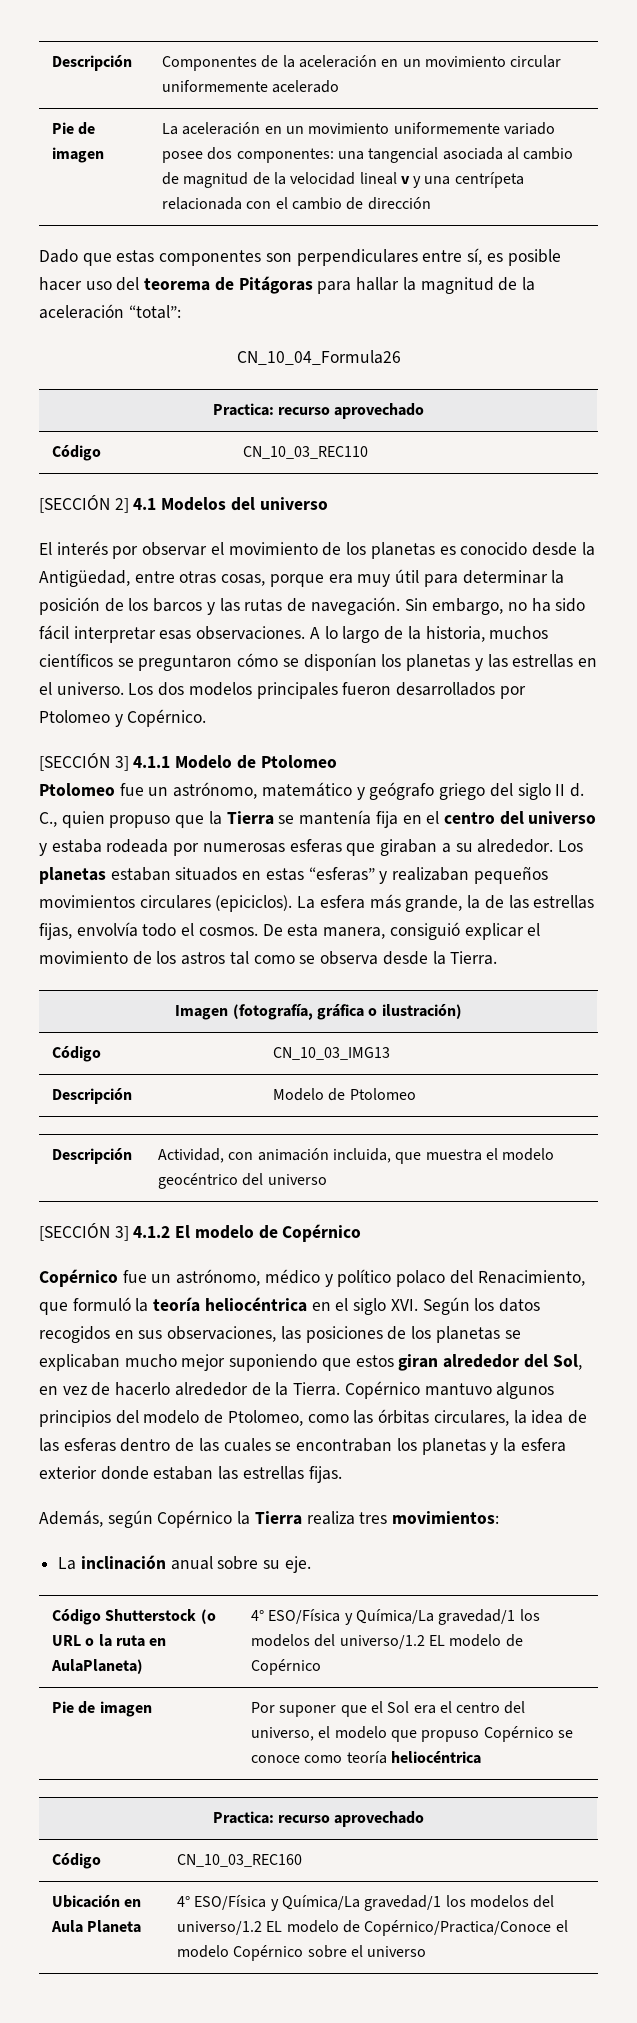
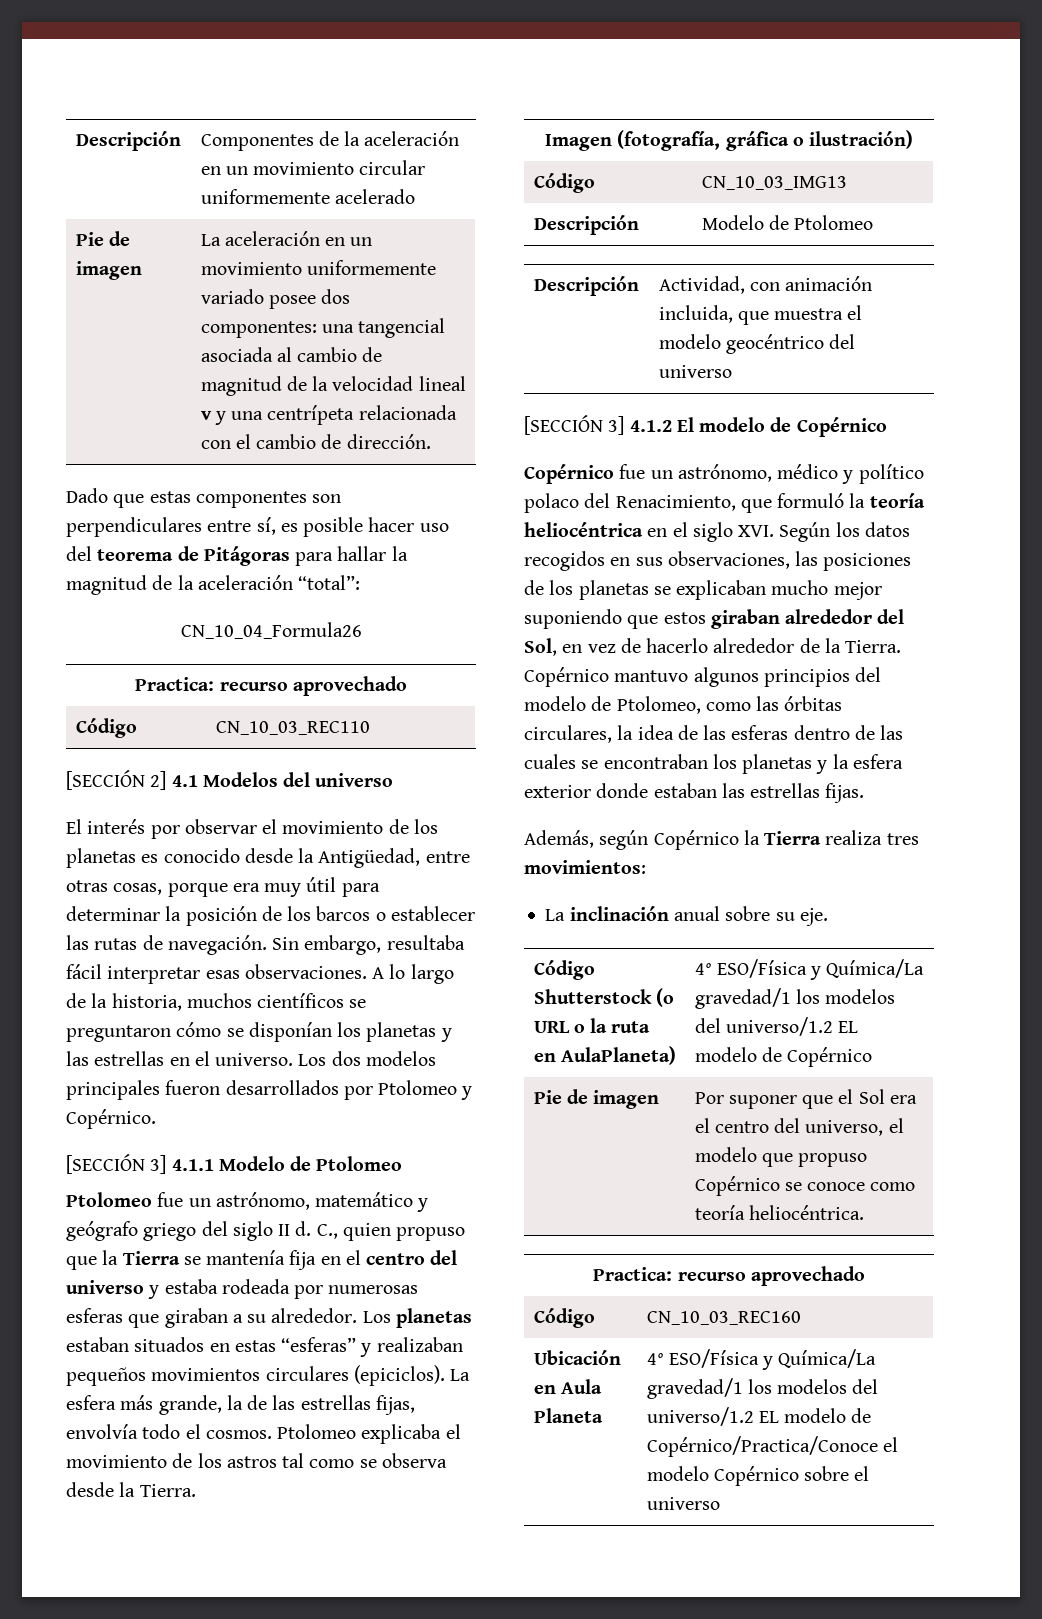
- Pie de imagen | La aceleración en un movimiento uniformemente variado posee dos componentes: una tangencial asociada al cambio de magnitud de la velocidad lineal v y una centrípeta relacionada con el cambio de dirección
+ Pie de imagen | La aceleración en un movimiento uniformemente variado posee dos componentes: una tangencial asociada al cambio de magnitud de la velocidad lineal v y una centrípeta relacionada con el cambio de dirección.
- El interés por observar el movimiento de los planetas es conocido desde la Antigüedad, entre otras cosas, porque era muy útil para determinar la posición de los barcos y las rutas de navegación.
+ El interés por observar el movimiento de los planetas es conocido desde la Antigüedad, entre otras cosas, porque era muy útil para determinar la posición de los barcos o establecer las rutas de navegación.
- Sin embargo, no ha sido fácil interpretar esas observaciones.
+ Sin embargo, resultaba fácil interpretar esas observaciones.
- De esta manera, consiguió explicar el movimiento de los astros tal como se observa desde la Tierra.
+ Ptolomeo explicaba el movimiento de los astros tal como se observa desde la Tierra.
- Copérnico fue un astrónomo, médico y político polaco del Renacimiento, que formuló la teoría heliocéntrica en el siglo XVI. Según los datos recogidos en sus observaciones, las posiciones de los planetas se explicaban mucho mejor suponiendo que estos giran alrededor del Sol, en vez de hacerlo alrededor de la Tierra.
+ Copérnico fue un astrónomo, médico y político polaco del Renacimiento, que formuló la teoría heliocéntrica en el siglo XVI. Según los datos recogidos en sus observaciones, las posiciones de los planetas se explicaban mucho mejor suponiendo que estos giraban alrededor del Sol, en vez de hacerlo alrededor de la Tierra.
- Pie de imagen | Por suponer que el Sol era el centro del universo, el modelo que propuso Copérnico se conoce como teoría heliocéntrica
+ Pie de imagen | Por suponer que el Sol era el centro del universo, el modelo que propuso Copérnico se conoce como teoría heliocéntrica.

